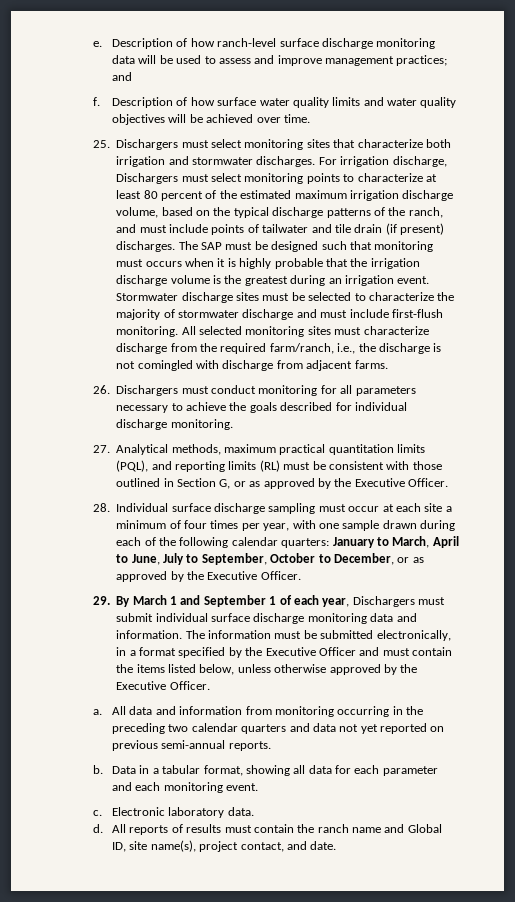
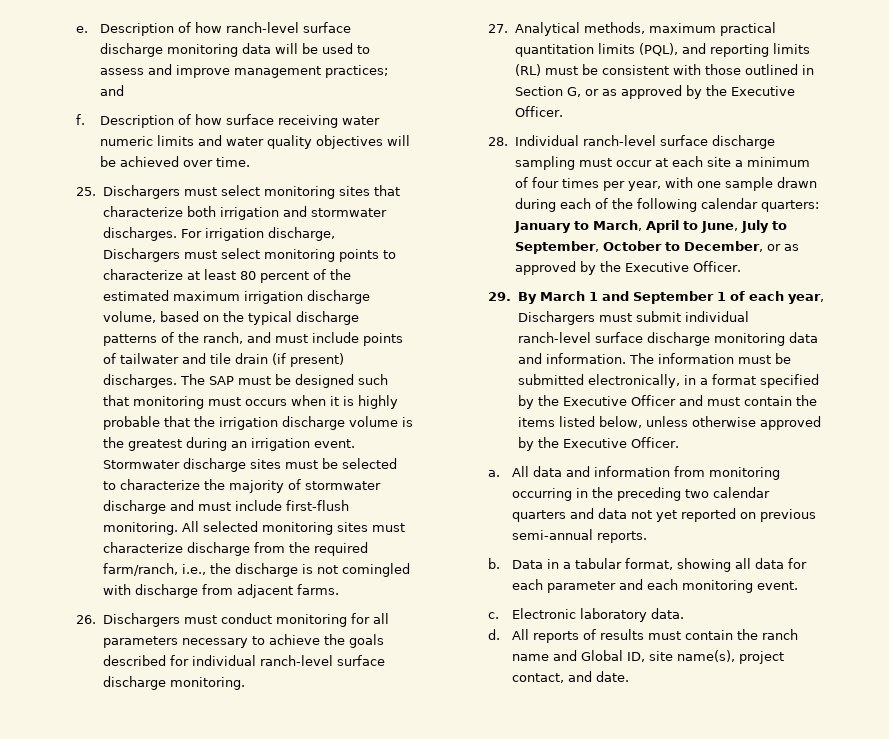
- Description of how surface water quality limits and water quality objectives will be achieved over time.
+ Description of how surface receiving water numeric limits and water quality objectives will be achieved over time.
- 26. Dischargers must conduct monitoring for all parameters necessary to achieve the goals described for individual discharge monitoring.
+ 26. Dischargers must conduct monitoring for all parameters necessary to achieve the goals described for individual ranch-level surface discharge monitoring.
- 28. Individual surface discharge sampling must occur at each site a minimum of four times per year, with one sample drawn during each of the following calendar quarters: January to March, April to June, July to September, October to December, or as approved by the Executive Officer.
+ 28. Individual ranch-level surface discharge sampling must occur at each site a minimum of four times per year, with one sample drawn during each of the following calendar quarters: January to March, April to June, July to September, October to December, or as approved by the Executive Officer.
- 29. By March 1 and September 1 of each year, Dischargers must submit individual surface discharge monitoring data and information.
+ 29. By March 1 and September 1 of each year, Dischargers must submit individual ranch-level surface discharge monitoring data and information.

